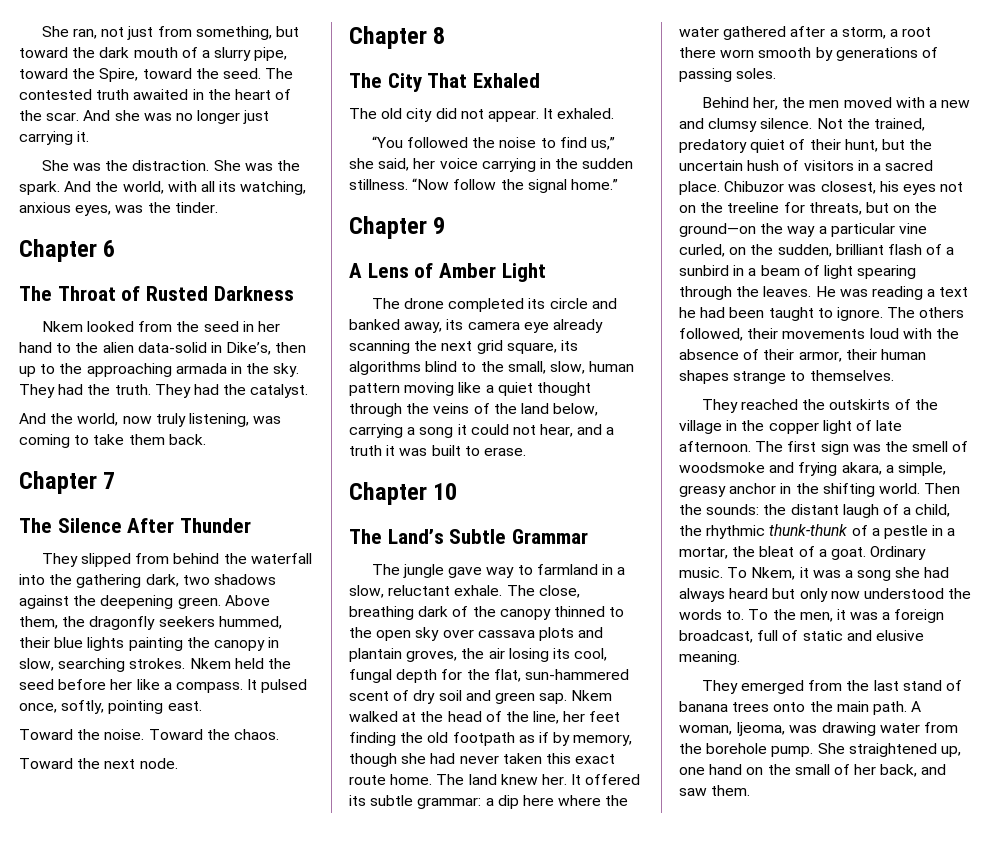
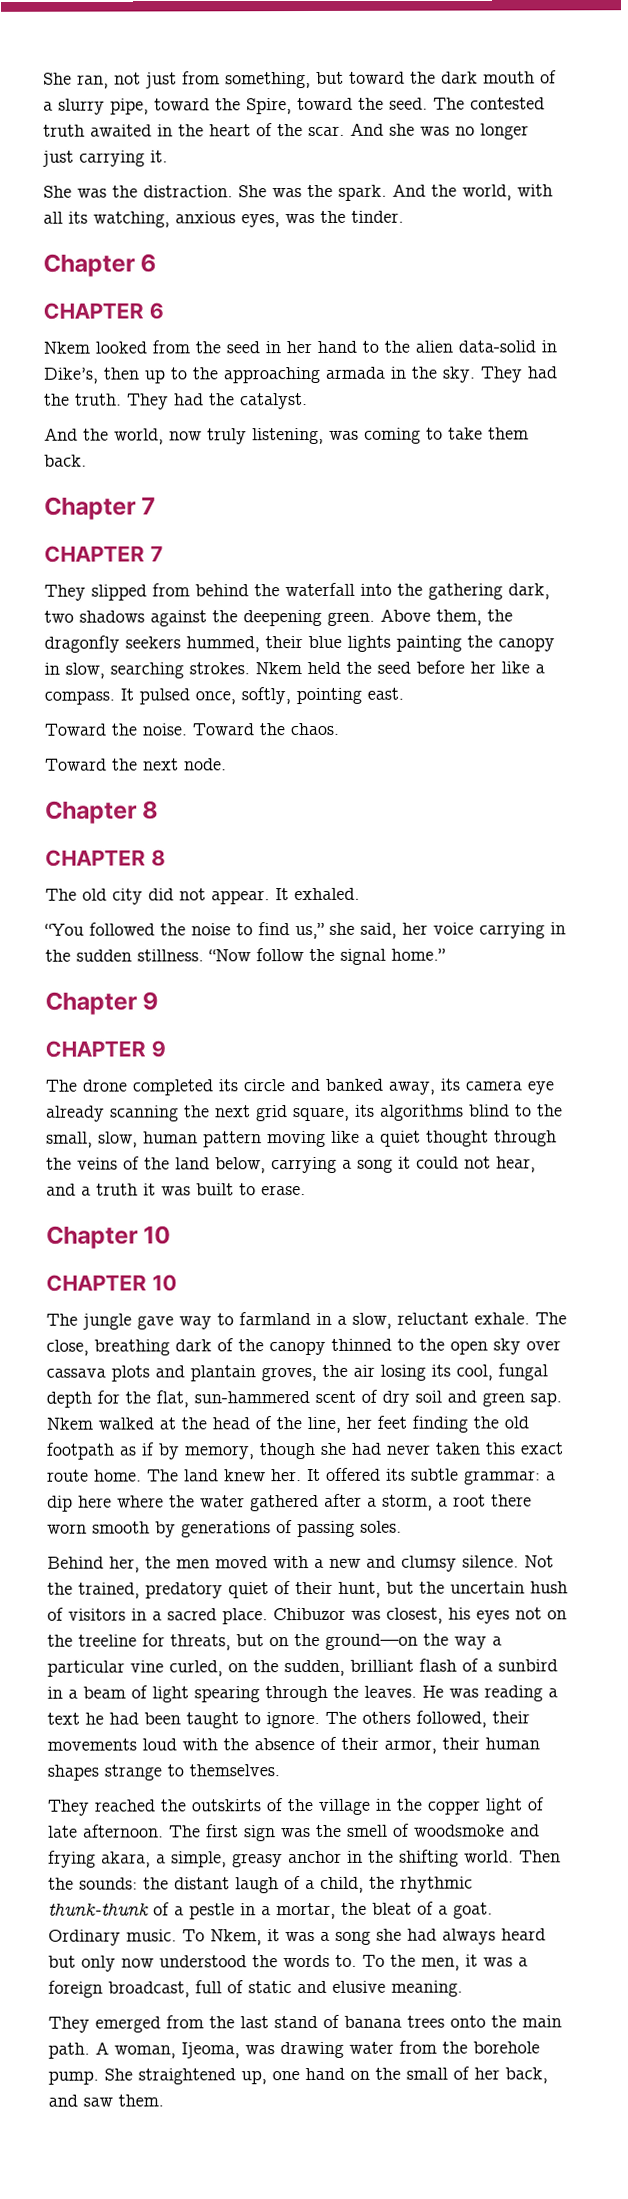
- The Throat of Rusted Darkness
+ CHAPTER 6
- The Silence After Thunder
+ CHAPTER 7
- The City That Exhaled
+ CHAPTER 8
- A Lens of Amber Light
+ CHAPTER 9
- The Land’s Subtle Grammar
+ CHAPTER 10

